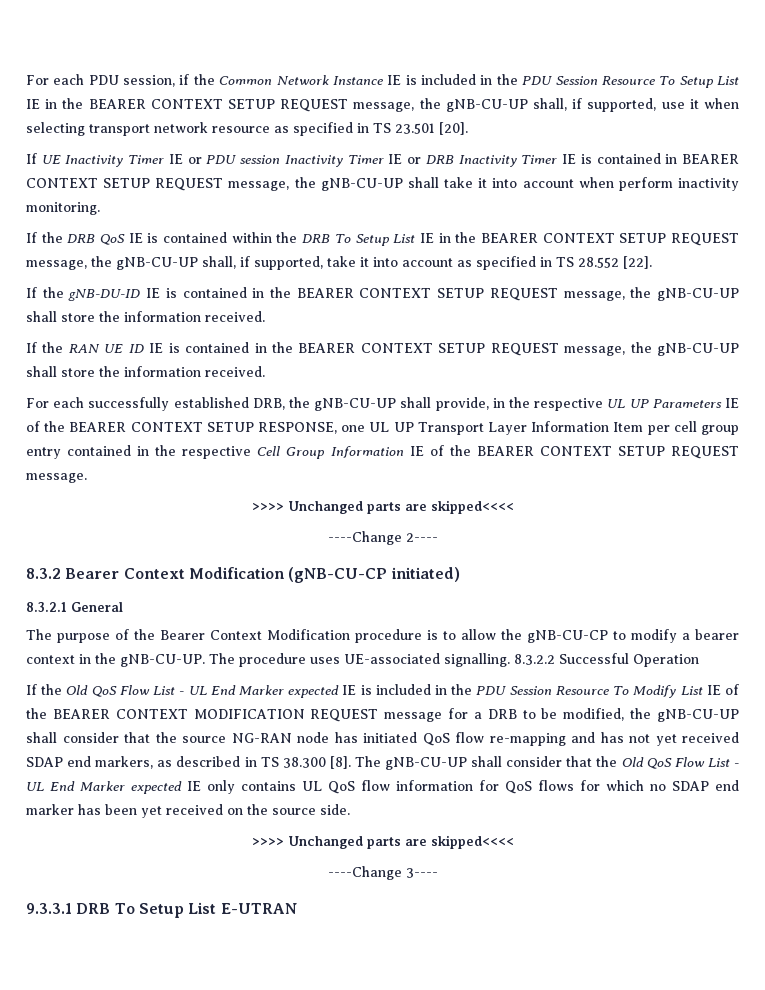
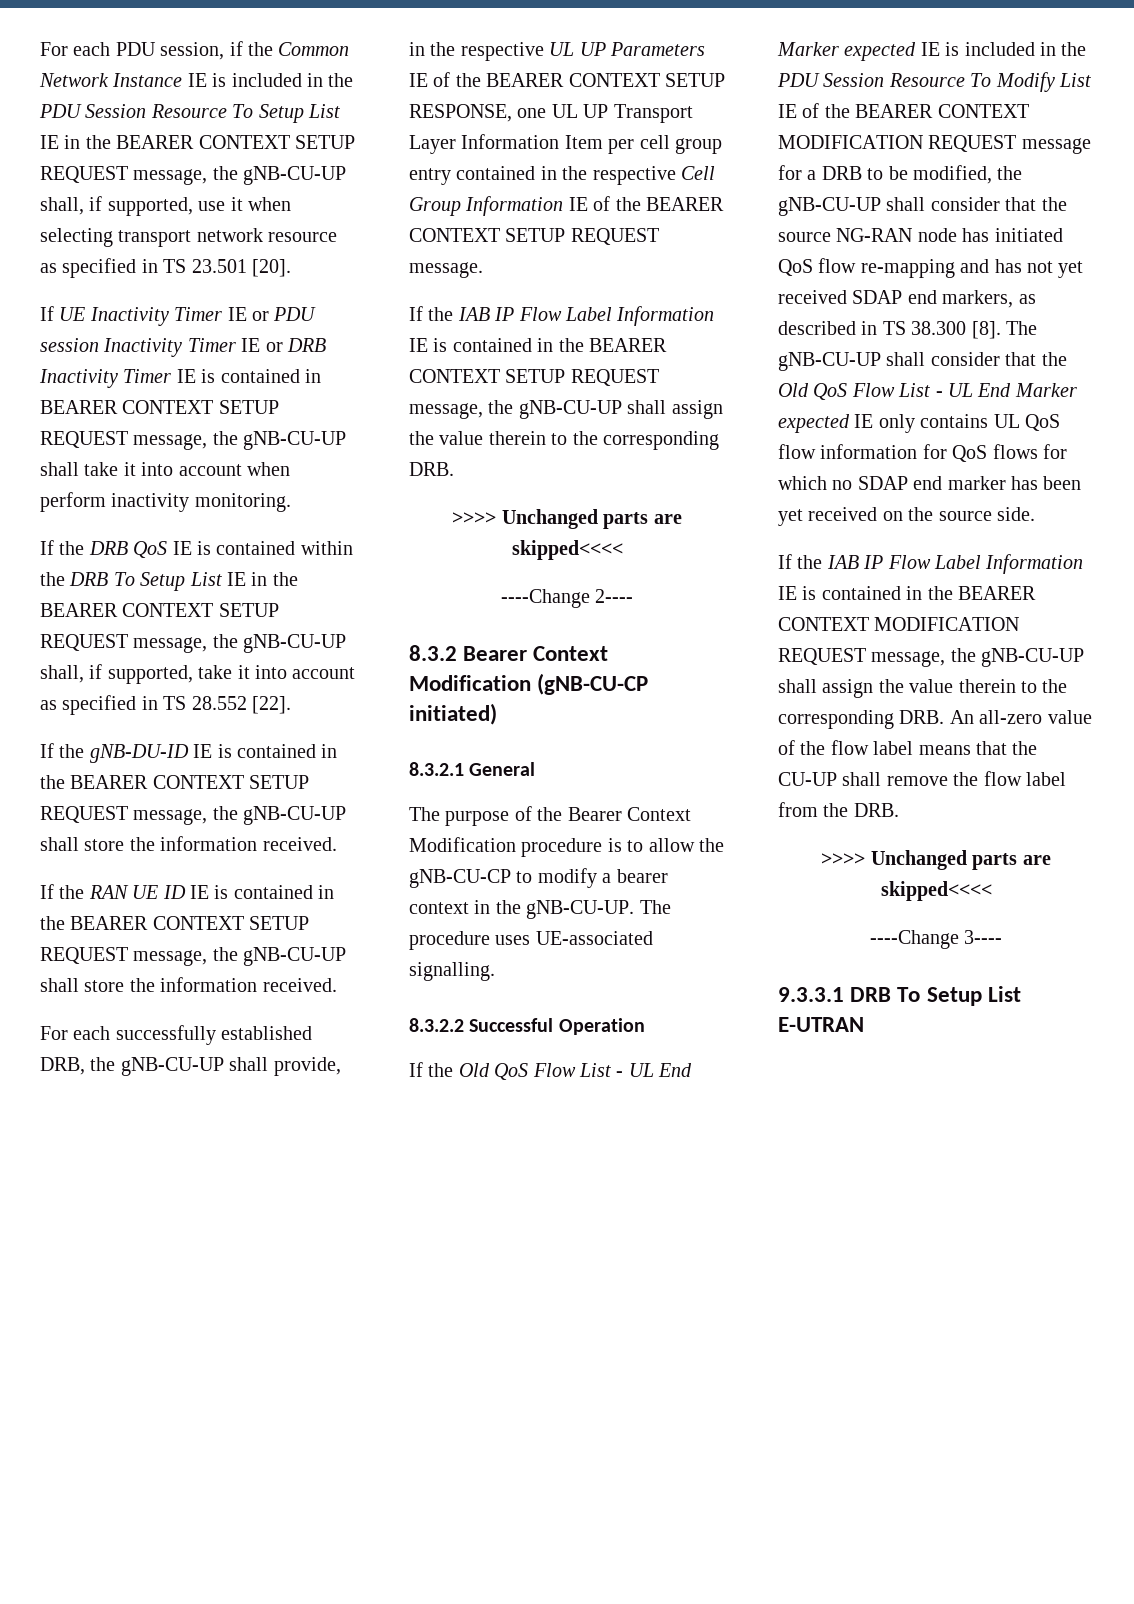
+ If the IAB IP Flow Label Information IE is contained in the BEARER CONTEXT SETUP REQUEST message, the gNB-CU-UP shall assign the value therein to the corresponding DRB.
- The procedure uses UE-associated signalling. 8.3.2.2 Successful Operation
+ The procedure uses UE-associated signalling.
+ 8.3.2.2 Successful Operation
+ If the IAB IP Flow Label Information IE is contained in the BEARER CONTEXT MODIFICATION REQUEST message, the gNB-CU-UP shall assign the value therein to the corresponding DRB. An all-zero value of the flow label means that the CU-UP shall remove the flow label from the DRB.

